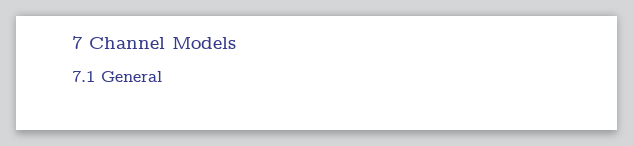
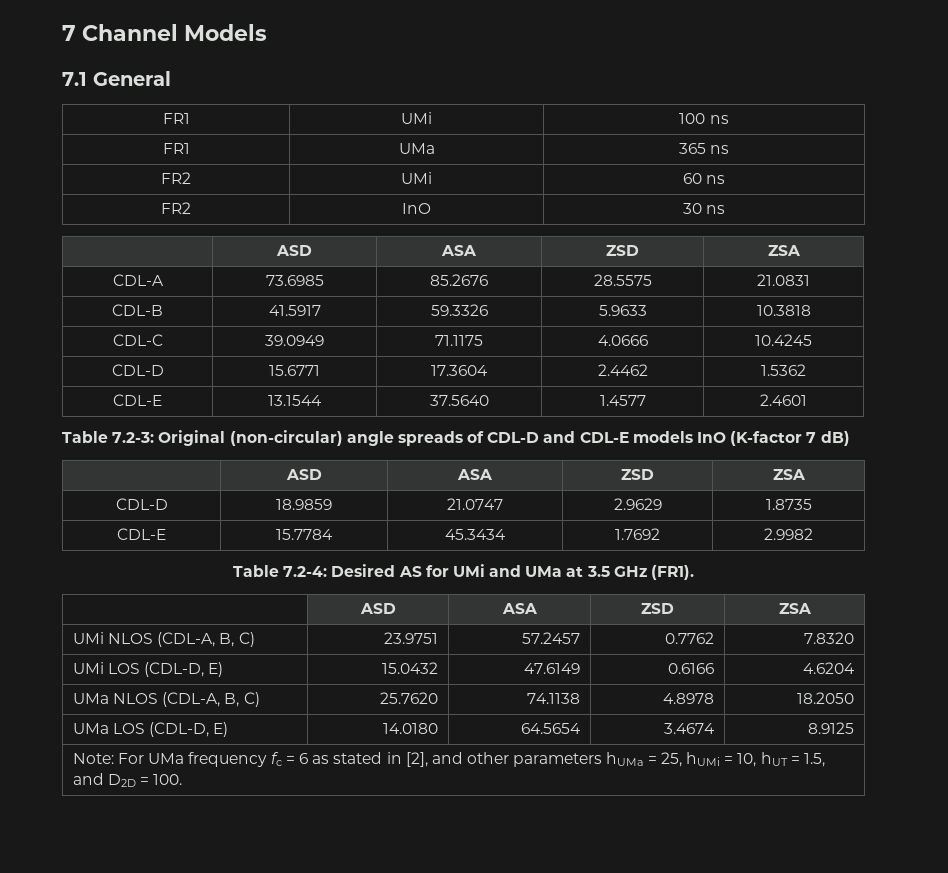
+ FR1 | UMi | 100 ns
+ FR1 | UMa | 365 ns
+ FR2 | UMi | 60 ns
+ FR2 | InO | 30 ns
+ | ASD | ASA | ZSD | ZSA
+ CDL-A | 73.6985 | 85.2676 | 28.5575 | 21.0831
+ CDL-B | 41.5917 | 59.3326 | 5.9633 | 10.3818
+ CDL-C | 39.0949 | 71.1175 | 4.0666 | 10.4245
+ CDL-D | 15.6771 | 17.3604 | 2.4462 | 1.5362
+ CDL-E | 13.1544 | 37.5640 | 1.4577 | 2.4601
+ Table 7.2-3: Original (non-circular) angle spreads of CDL-D and CDL-E models InO (K-factor 7 dB)
+ | ASD | ASA | ZSD | ZSA
+ CDL-D | 18.9859 | 21.0747 | 2.9629 | 1.8735
+ CDL-E | 15.7784 | 45.3434 | 1.7692 | 2.9982
+ Table 7.2-4: Desired AS for UMi and UMa at 3.5 GHz (FR1).
+ | ASD | ASA | ZSD | ZSA
+ UMi NLOS (CDL-A, B, C) | 23.9751 | 57.2457 | 0.7762 | 7.8320
+ UMi LOS (CDL-D, E) | 15.0432 | 47.6149 | 0.6166 | 4.6204
+ UMa NLOS (CDL-A, B, C) | 25.7620 | 74.1138 | 4.8978 | 18.2050
+ UMa LOS (CDL-D, E) | 14.0180 | 64.5654 | 3.4674 | 8.9125
+ Note: For UMa frequency fc = 6 as stated in [2], and other parameters hUMa = 25, hUMi = 10, hUT = 1.5, and D2D = 100.

